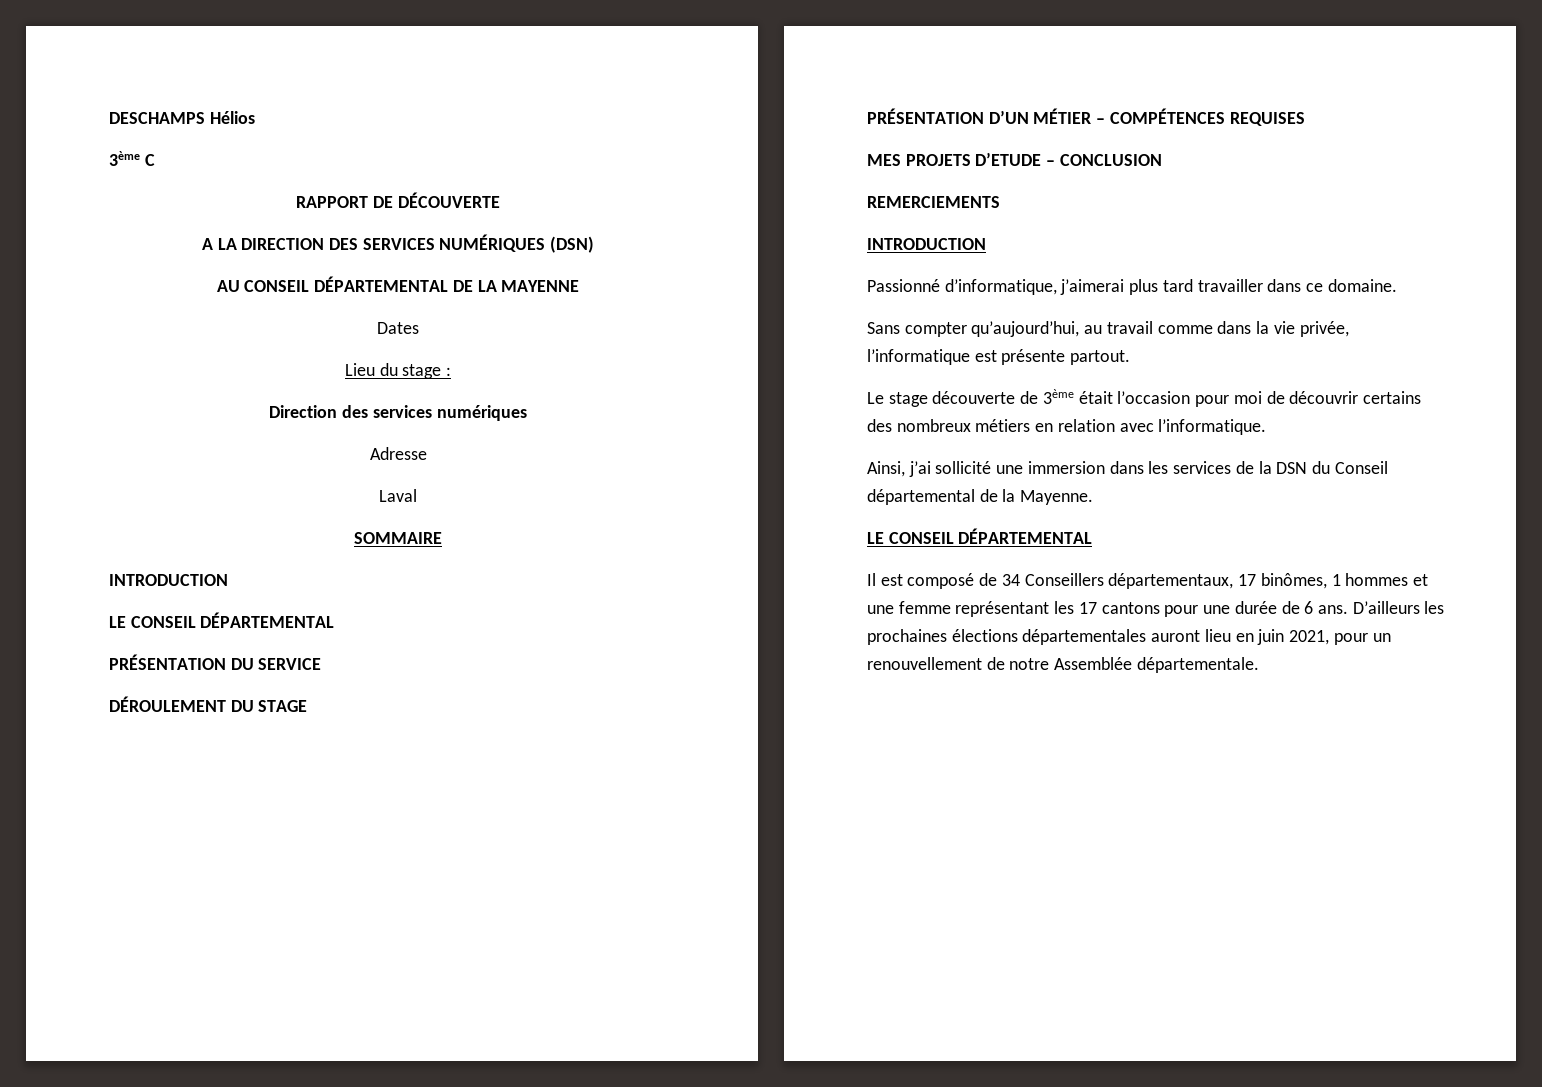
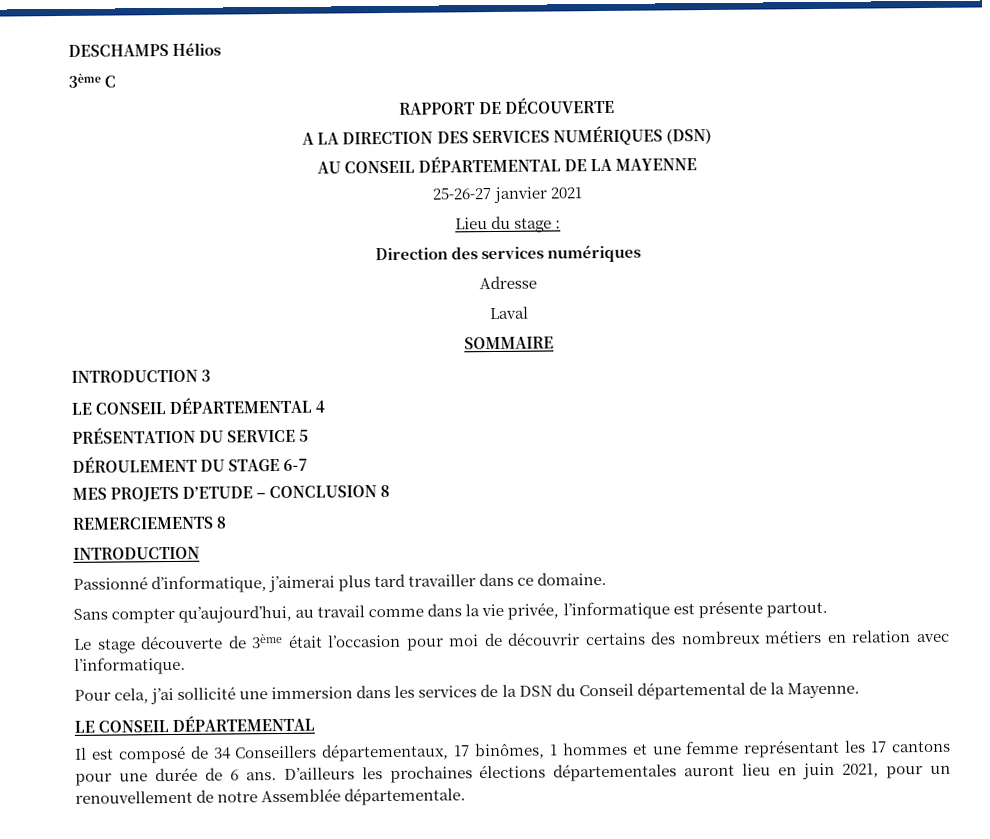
- Dates
+ 25-26-27 janvier 2021
  SOMMAIRE
- INTRODUCTION
- LE CONSEIL DÉPARTEMENTAL
+ INTRODUCTION 3
+ LE CONSEIL DÉPARTEMENTAL 4
- PRÉSENTATION DU SERVICE
+ PRÉSENTATION DU SERVICE 5
- DÉROULEMENT DU STAGE
- PRÉSENTATION D’UN MÉTIER – COMPÉTENCES REQUISES
+ DÉROULEMENT DU STAGE 6-7
- MES PROJETS D’ETUDE – CONCLUSION
+ MES PROJETS D’ETUDE – CONCLUSION 8
- REMERCIEMENTS
+ REMERCIEMENTS 8
- Ainsi, j’ai sollicité une immersion dans les services de la DSN du Conseil départemental de la Mayenne.
+ Pour cela, j’ai sollicité une immersion dans les services de la DSN du Conseil départemental de la Mayenne.

